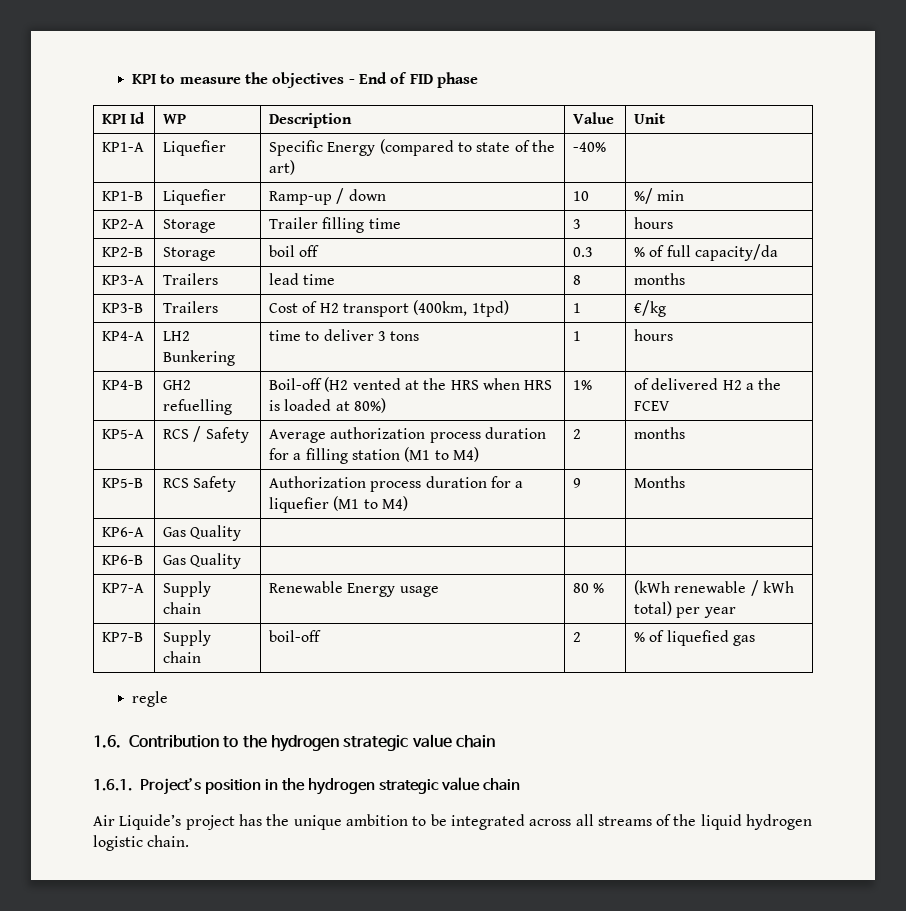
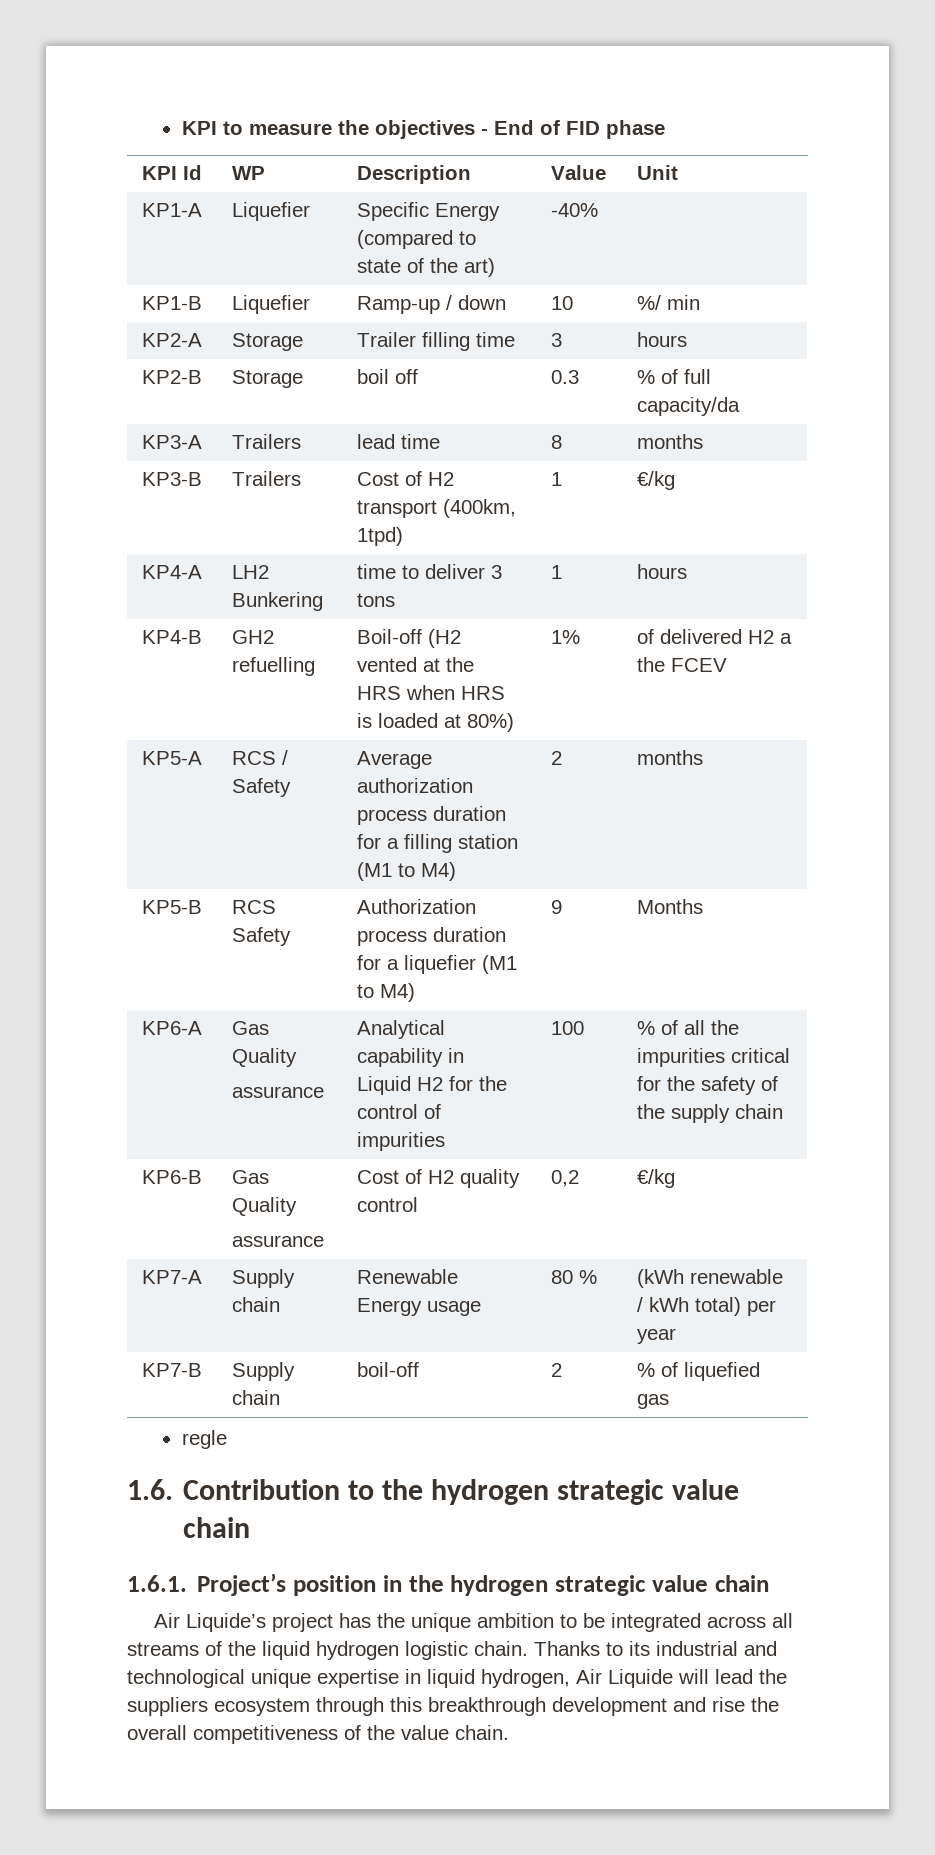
- KP6-A | Gas Quality | | |
- KP6-B | Gas Quality | | |
+ KP6-A | Gas Quality
+ assurance | Analytical capability in Liquid H2 for the control of impurities | 100 | % of all the impurities critical for the safety of the supply chain
+ KP6-B | Gas Quality
+ assurance | Cost of H2 quality control | 0,2 | €/kg
+ Thanks to its industrial and technological unique expertise in liquid hydrogen, Air Liquide will lead the suppliers ecosystem through this breakthrough development and rise the overall competitiveness of the value chain.

